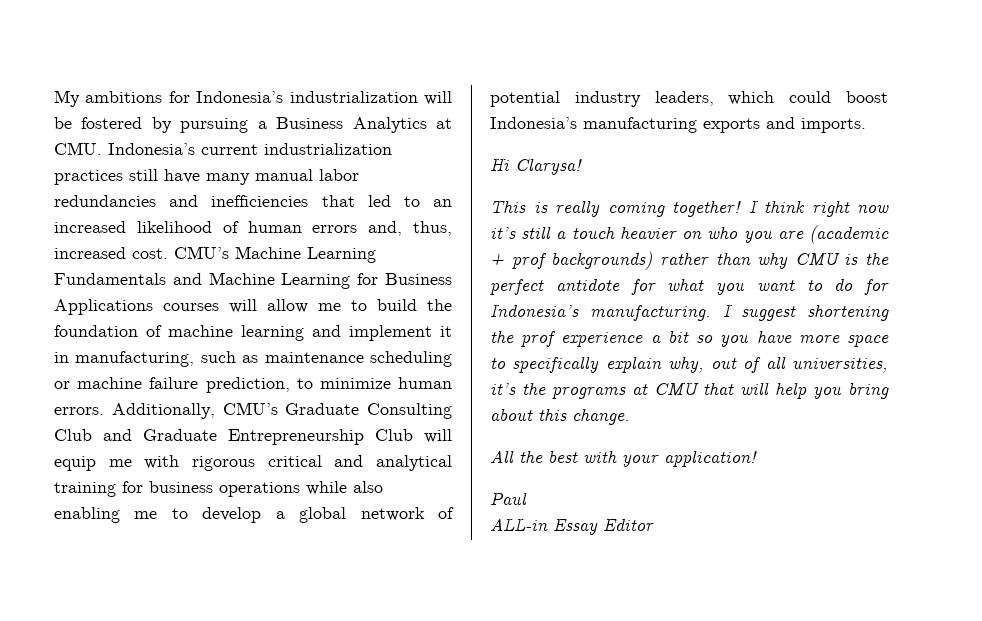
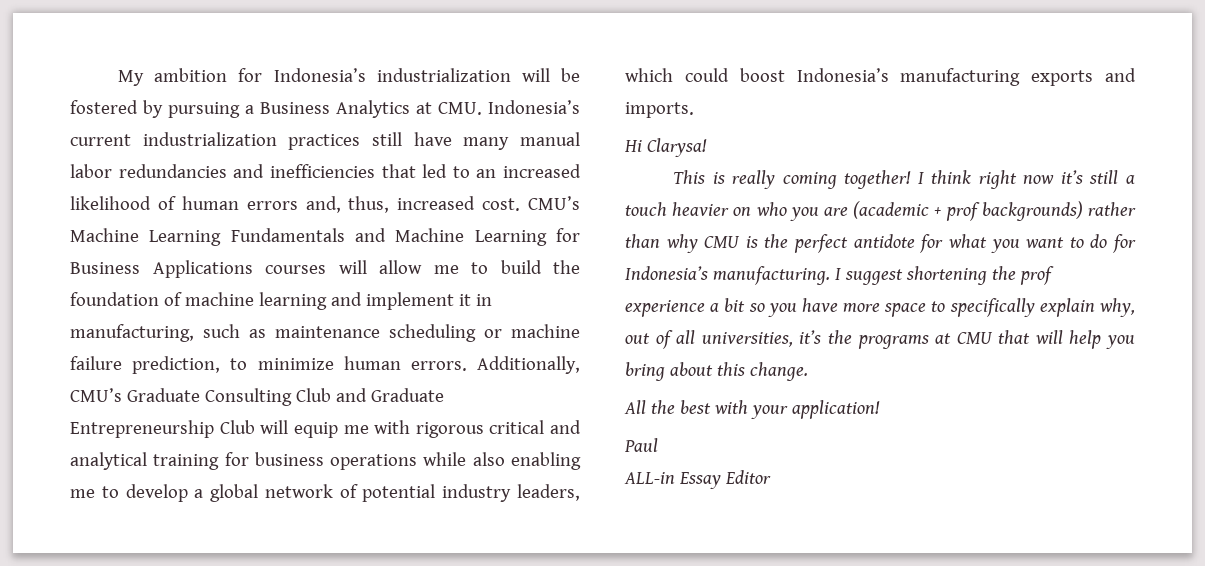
- My ambitions for Indonesia’s industrialization will be fostered by pursuing a Business Analytics at CMU. Indonesia’s current industrialization practices still have many manual labor redundancies and inefficiencies that led to an increased likelihood of human errors and, thus, increased cost.
+ My ambition for Indonesia’s industrialization will be fostered by pursuing a Business Analytics at CMU. Indonesia’s current industrialization practices still have many manual labor redundancies and inefficiencies that led to an increased likelihood of human errors and, thus, increased cost.

